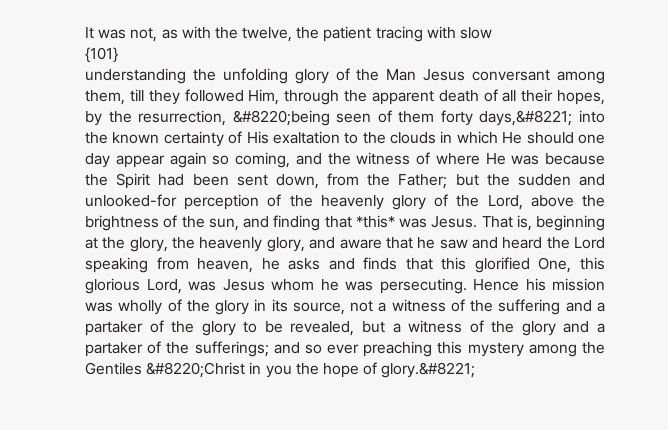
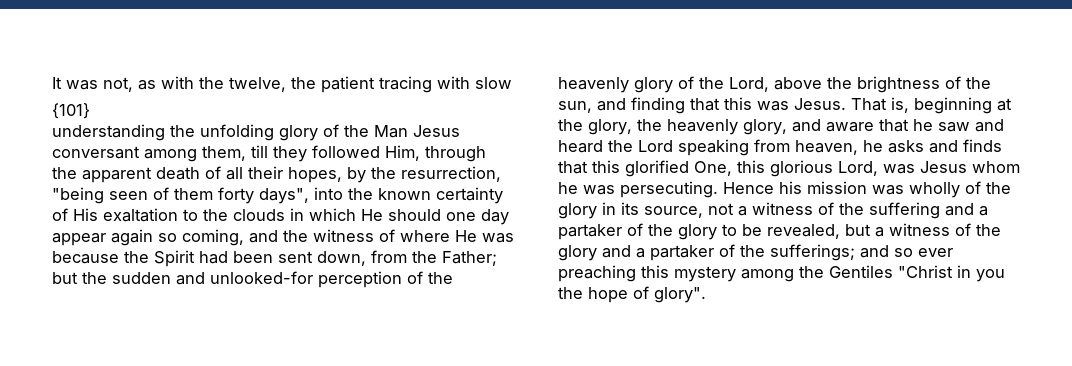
- understanding the unfolding glory of the Man Jesus conversant among them, till they followed Him, through the apparent death of all their hopes, by the resurrection, &#8220;being seen of them forty days,&#8221; into the known certainty of His exaltation to the clouds in which He should one day appear again so coming, and the witness of where He was because the Spirit had been sent down, from the Father;
+ understanding the unfolding glory of the Man Jesus conversant among them, till they followed Him, through the apparent death of all their hopes, by the resurrection, "being seen of them forty days", into the known certainty of His exaltation to the clouds in which He should one day appear again so coming, and the witness of where He was because the Spirit had been sent down, from the Father;
- but the sudden and unlooked-for perception of the heavenly glory of the Lord, above the brightness of the sun, and finding that *this* was Jesus.
+ but the sudden and unlooked-for perception of the heavenly glory of the Lord, above the brightness of the sun, and finding that this was Jesus.
- Hence his mission was wholly of the glory in its source, not a witness of the suffering and a partaker of the glory to be revealed, but a witness of the glory and a partaker of the sufferings; and so ever preaching this mystery among the Gentiles &#8220;Christ in you the hope of glory.&#8221;
+ Hence his mission was wholly of the glory in its source, not a witness of the suffering and a partaker of the glory to be revealed, but a witness of the glory and a partaker of the sufferings; and so ever preaching this mystery among the Gentiles "Christ in you the hope of glory".

